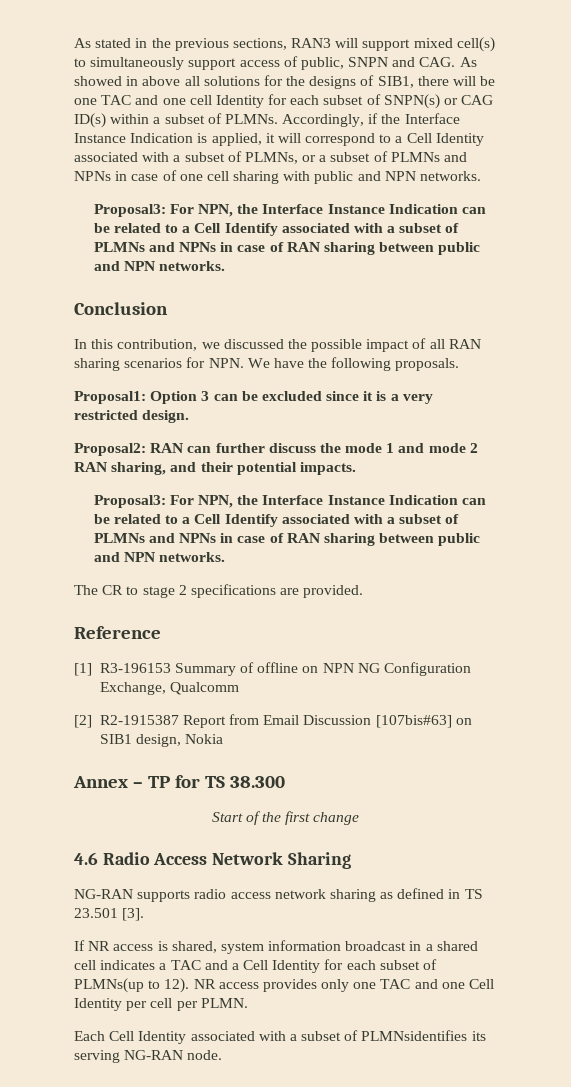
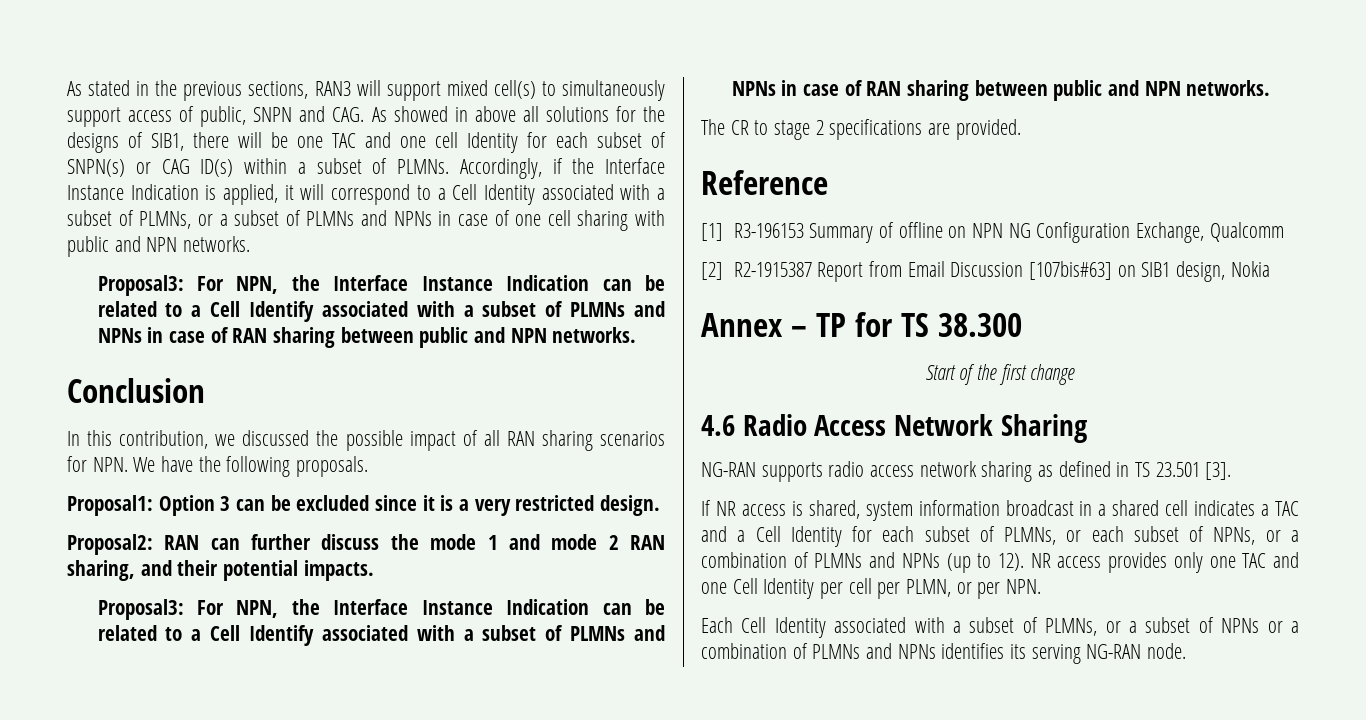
- If NR access is shared, system information broadcast in a shared cell indicates a TAC and a Cell Identity for each subset of PLMNs(up to 12).
+ If NR access is shared, system information broadcast in a shared cell indicates a TAC and a Cell Identity for each subset of PLMNs, or each subset of NPNs, or a combination of PLMNs and NPNs (up to 12).
- NR access provides only one TAC and one Cell Identity per cell per PLMN.
+ NR access provides only one TAC and one Cell Identity per cell per PLMN, or per NPN.
- Each Cell Identity associated with a subset of PLMNsidentifies its serving NG-RAN node.
+ Each Cell Identity associated with a subset of PLMNs, or a subset of NPNs or a combination of PLMNs and NPNs identifies its serving NG-RAN node.

